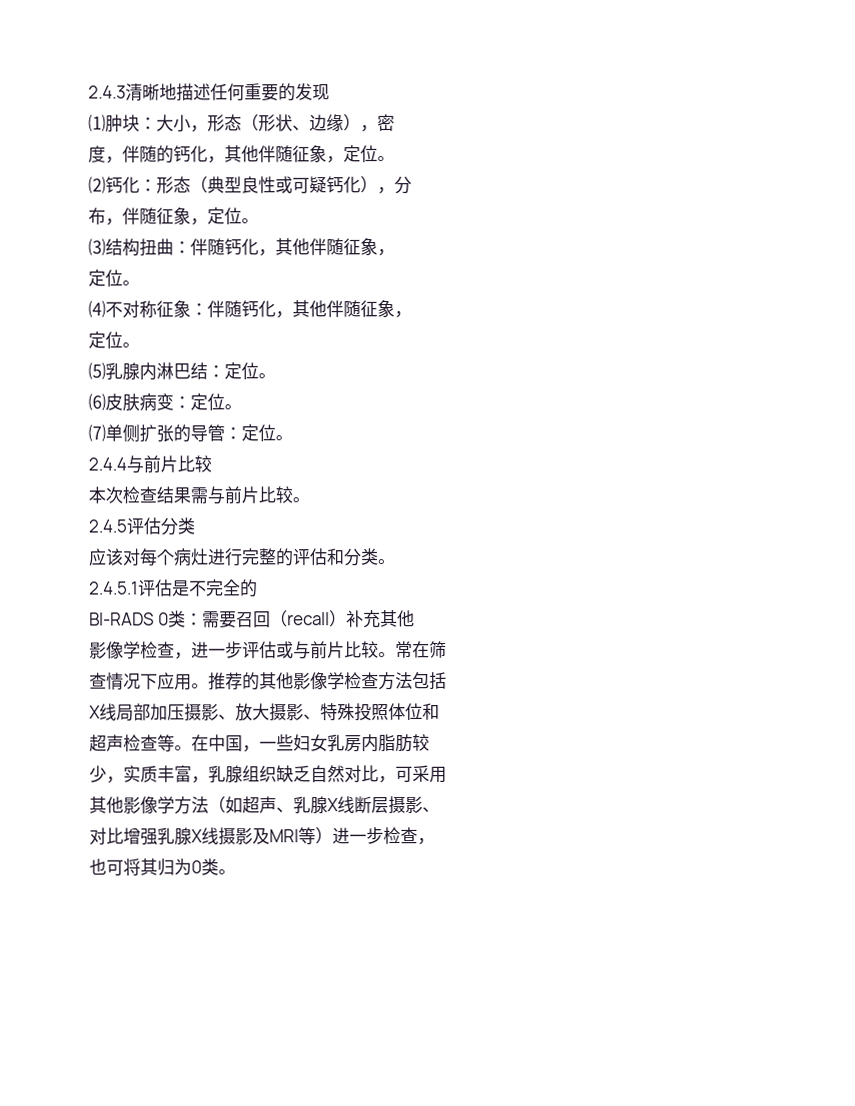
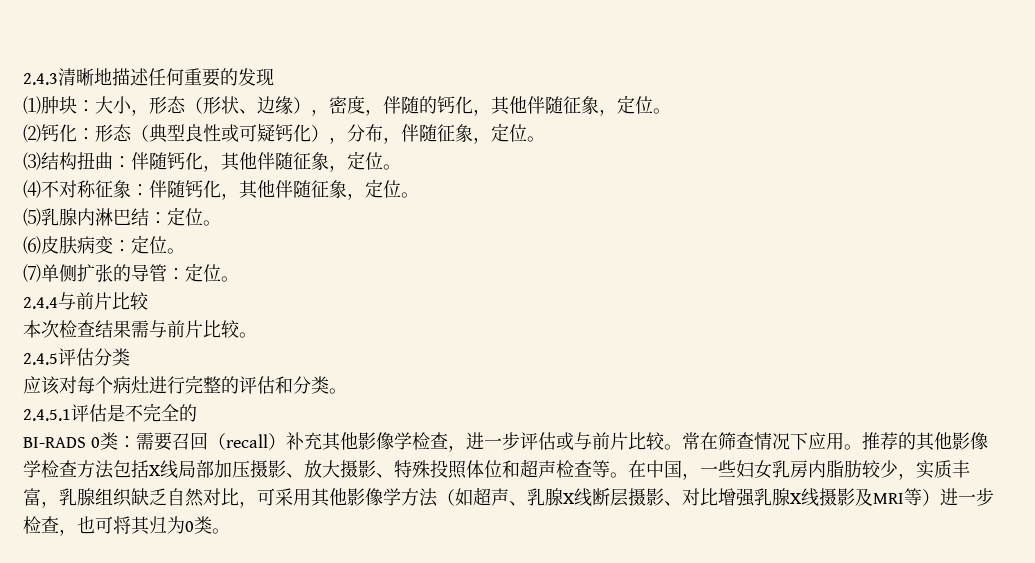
- ⑴肿块：大小，形态（形状、边缘），密
- 度，伴随的钙化，其他伴随征象，定位。
+ ⑴肿块：大小，形态（形状、边缘），密度，伴随的钙化，其他伴随征象，定位。
- ⑵钙化：形态（典型良性或可疑钙化），分
- 布，伴随征象，定位。
+ ⑵钙化：形态（典型良性或可疑钙化），分布，伴随征象，定位。
- ⑶结构扭曲：伴随钙化，其他伴随征象，
- 定位。
+ ⑶结构扭曲：伴随钙化，其他伴随征象，定位。
- ⑷不对称征象：伴随钙化，其他伴随征象，
- 定位。
+ ⑷不对称征象：伴随钙化，其他伴随征象，定位。
- BI-RADS 0类：需要召回（recall）补充其他
- 影像学检查，进一步评估或与前片比较。
+ BI-RADS 0类：需要召回（recall）补充其他影像学检查，进一步评估或与前片比较。
- 常在筛
- 查情况下应用。
+ 常在筛查情况下应用。
- 推荐的其他影像学检查方法包括
- X线局部加压摄影、放大摄影、特殊投照体位和
- 超声检查等。
+ 推荐的其他影像学检查方法包括X线局部加压摄影、放大摄影、特殊投照体位和超声检查等。
- 在中国，一些妇女乳房内脂肪较
- 少，实质丰富，乳腺组织缺乏自然对比，可采用
- 其他影像学方法（如超声、乳腺X线断层摄影、
- 对比增强乳腺X线摄影及MRI等）进一步检查，
- 也可将其归为0类。
+ 在中国，一些妇女乳房内脂肪较少，实质丰富，乳腺组织缺乏自然对比，可采用其他影像学方法（如超声、乳腺X线断层摄影、对比增强乳腺X线摄影及MRI等）进一步检查，也可将其归为0类。

